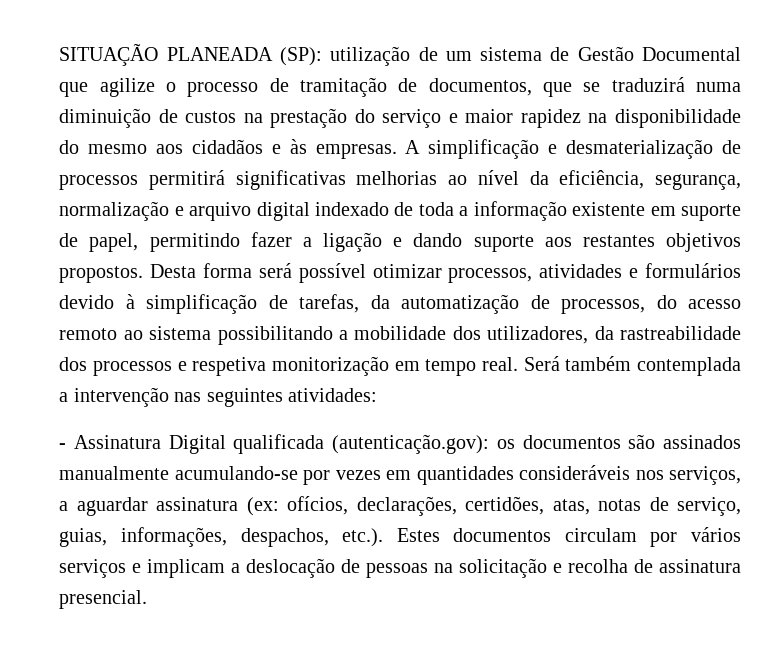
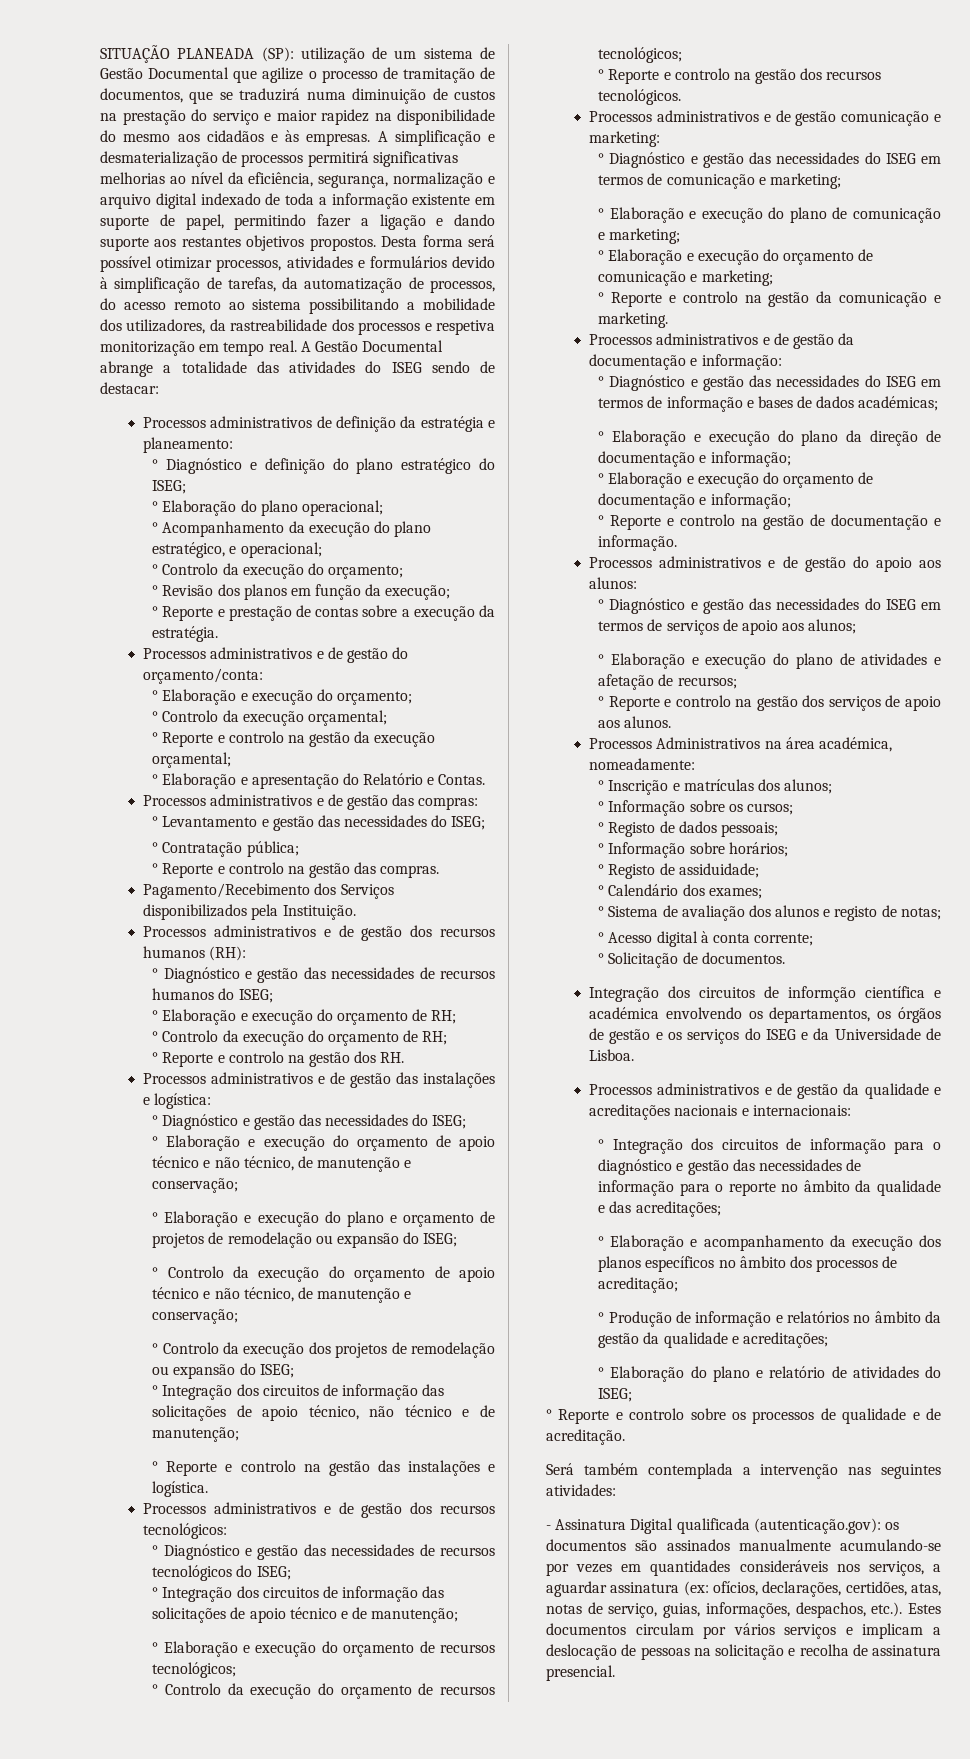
- Desta forma será possível otimizar processos, atividades e formulários devido à simplificação de tarefas, da automatização de processos, do acesso remoto ao sistema possibilitando a mobilidade dos utilizadores, da rastreabilidade dos processos e respetiva monitorização em tempo real. Será também contemplada a intervenção nas seguintes atividades:
+ Desta forma será possível otimizar processos, atividades e formulários devido à simplificação de tarefas, da automatização de processos, do acesso remoto ao sistema possibilitando a mobilidade dos utilizadores, da rastreabilidade dos processos e respetiva monitorização em tempo real. A Gestão Documental abrange a totalidade das atividades do ISEG sendo de destacar:
+ Processos administrativos de definição da estratégia e planeamento:
+ ° Diagnóstico e definição do plano estratégico do ISEG;
+ ° Elaboração do plano operacional;
+ ° Acompanhamento da execução do plano estratégico, e operacional;
+ ° Controlo da execução do orçamento;
+ ° Revisão dos planos em função da execução;
+ ° Reporte e prestação de contas sobre a execução da estratégia.
+ Processos administrativos e de gestão do orçamento/conta:
+ ° Elaboração e execução do orçamento;
+ ° Controlo da execução orçamental;
+ ° Reporte e controlo na gestão da execução orçamental;
+ ° Elaboração e apresentação do Relatório e Contas.
+ Processos administrativos e de gestão das compras:
+ ° Levantamento e gestão das necessidades do ISEG;
+ ° Contratação pública;
+ ° Reporte e controlo na gestão das compras.
+ Pagamento/Recebimento dos Serviços disponibilizados pela Instituição.
+ Processos administrativos e de gestão dos recursos humanos (RH):
+ ° Diagnóstico e gestão das necessidades de recursos humanos do ISEG;
+ ° Elaboração e execução do orçamento de RH;
+ ° Controlo da execução do orçamento de RH;
+ ° Reporte e controlo na gestão dos RH.
+ Processos administrativos e de gestão das instalações e logística:
+ ° Diagnóstico e gestão das necessidades do ISEG;
+ ° Elaboração e execução do orçamento de apoio técnico e não técnico, de manutenção e conservação;
+ ° Elaboração e execução do plano e orçamento de projetos de remodelação ou expansão do ISEG;
+ ° Controlo da execução do orçamento de apoio técnico e não técnico, de manutenção e conservação;
+ ° Controlo da execução dos projetos de remodelação ou expansão do ISEG;
+ ° Integração dos circuitos de informação das solicitações de apoio técnico, não técnico e de manutenção;
+ ° Reporte e controlo na gestão das instalações e logística.
+ Processos administrativos e de gestão dos recursos tecnológicos:
+ ° Diagnóstico e gestão das necessidades de recursos tecnológicos do ISEG;
+ ° Integração dos circuitos de informação das solicitações de apoio técnico e de manutenção;
+ ° Elaboração e execução do orçamento de recursos tecnológicos;
+ ° Controlo da execução do orçamento de recursos tecnológicos;
+ ° Reporte e controlo na gestão dos recursos tecnológicos.
+ Processos administrativos e de gestão comunicação e marketing:
+ ° Diagnóstico e gestão das necessidades do ISEG em termos de comunicação e marketing;
+ ° Elaboração e execução do plano de comunicação e marketing;
+ ° Elaboração e execução do orçamento de comunicação e marketing;
+ ° Reporte e controlo na gestão da comunicação e marketing.
+ Processos administrativos e de gestão da documentação e informação:
+ ° Diagnóstico e gestão das necessidades do ISEG em termos de informação e bases de dados académicas;
+ ° Elaboração e execução do plano da direção de documentação e informação;
+ ° Elaboração e execução do orçamento de documentação e informação;
+ ° Reporte e controlo na gestão de documentação e informação.
+ Processos administrativos e de gestão do apoio aos alunos:
+ ° Diagnóstico e gestão das necessidades do ISEG em termos de serviços de apoio aos alunos;
+ ° Elaboração e execução do plano de atividades e afetação de recursos;
+ ° Reporte e controlo na gestão dos serviços de apoio aos alunos.
+ Processos Administrativos na área académica, nomeadamente:
+ ° Inscrição e matrículas dos alunos;
+ ° Informação sobre os cursos;
+ ° Registo de dados pessoais;
+ ° Informação sobre horários;
+ ° Registo de assiduidade;
+ ° Calendário dos exames;
+ ° Sistema de avaliação dos alunos e registo de notas;
+ ° Acesso digital à conta corrente;
+ ° Solicitação de documentos.
+ Integração dos circuitos de informção científica e académica envolvendo os departamentos, os órgãos de gestão e os serviços do ISEG e da Universidade de Lisboa.
+ Processos administrativos e de gestão da qualidade e acreditações nacionais e internacionais:
+ ° Integração dos circuitos de informação para o diagnóstico e gestão das necessidades de informação para o reporte no âmbito da qualidade e das acreditações;
+ ° Elaboração e acompanhamento da execução dos planos específicos no âmbito dos processos de acreditação;
+ ° Produção de informação e relatórios no âmbito da gestão da qualidade e acreditações;
+ ° Elaboração do plano e relatório de atividades do ISEG;
+ ° Reporte e controlo sobre os processos de qualidade e de acreditação.
+ Será também contemplada a intervenção nas seguintes atividades:

